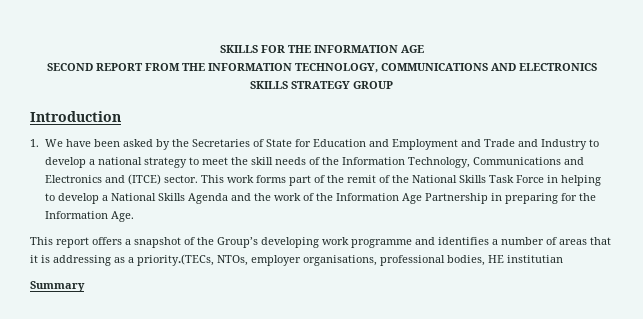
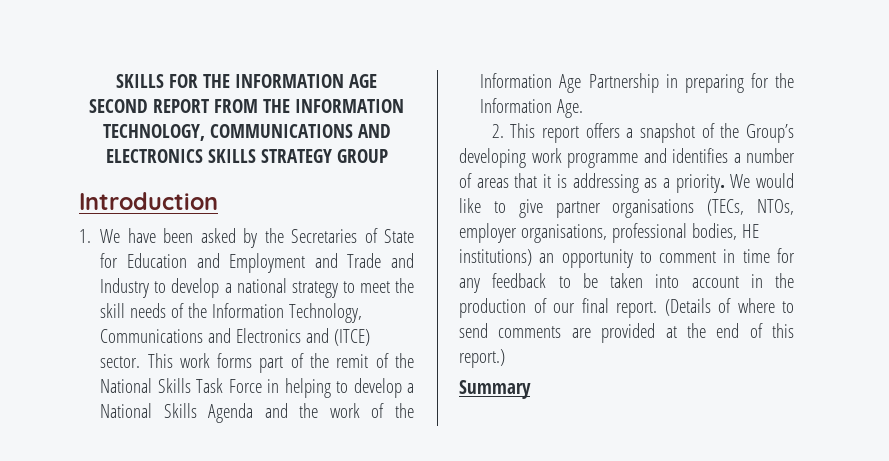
- This report offers a snapshot of the Group’s developing work programme and identifies a number of areas that it is addressing as a priority.(TECs, NTOs, employer organisations, professional bodies, HE institutian
+ 2. This report offers a snapshot of the Group’s developing work programme and identifies a number of areas that it is addressing as a priority. We would like to give partner organisations (TECs, NTOs, employer organisations, professional bodies, HE institutions) an opportunity to comment in time for any feedback to be taken into account in the production of our final report. (Details of where to send comments are provided at the end of this report.)

